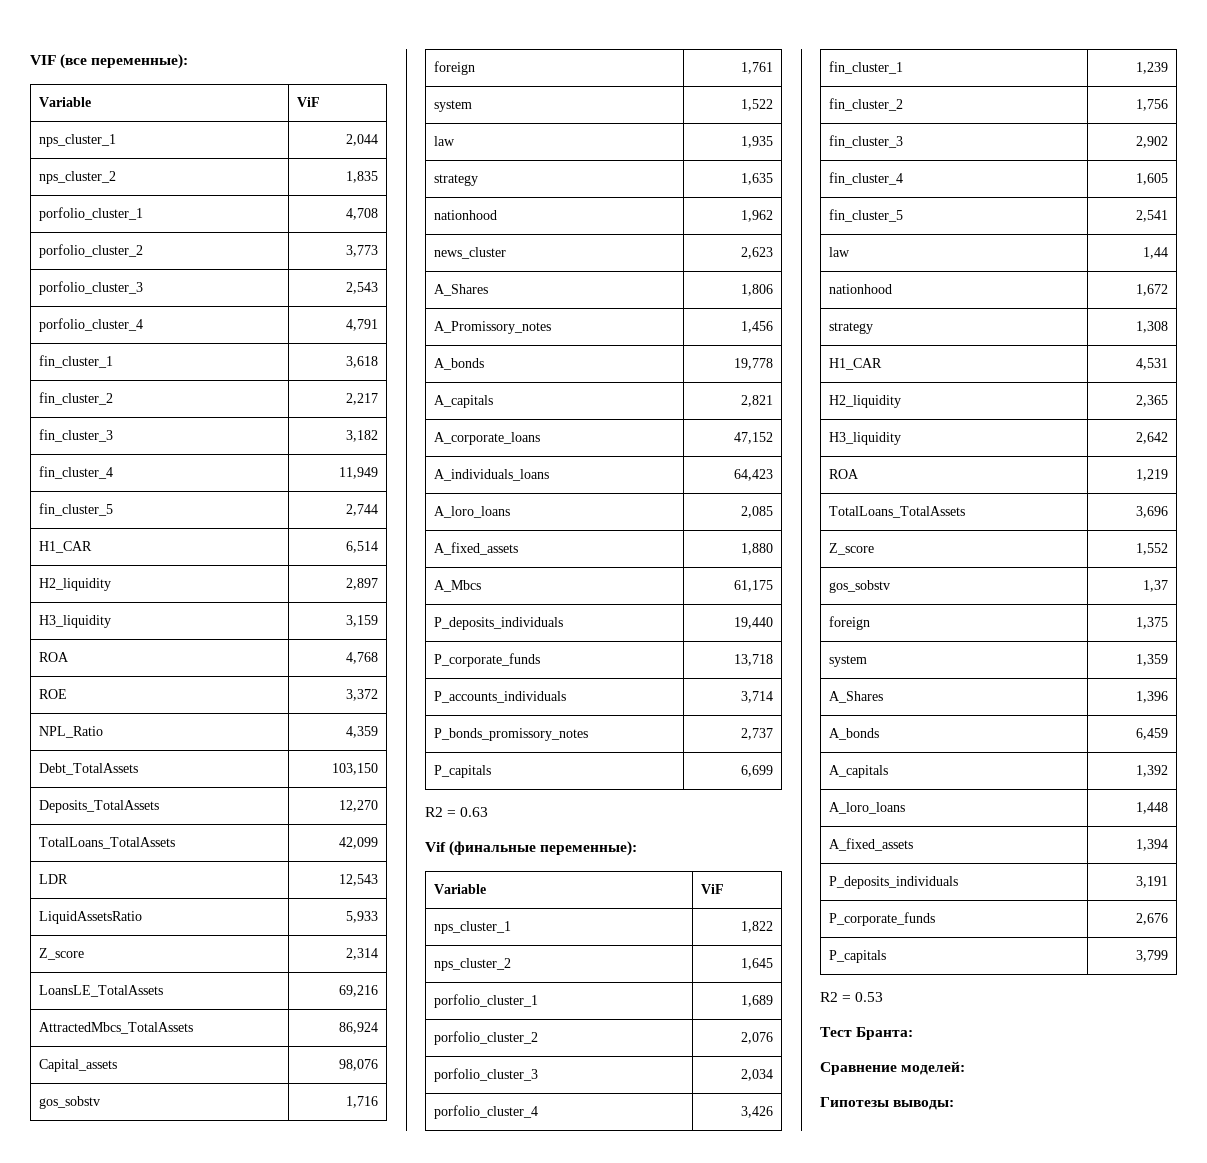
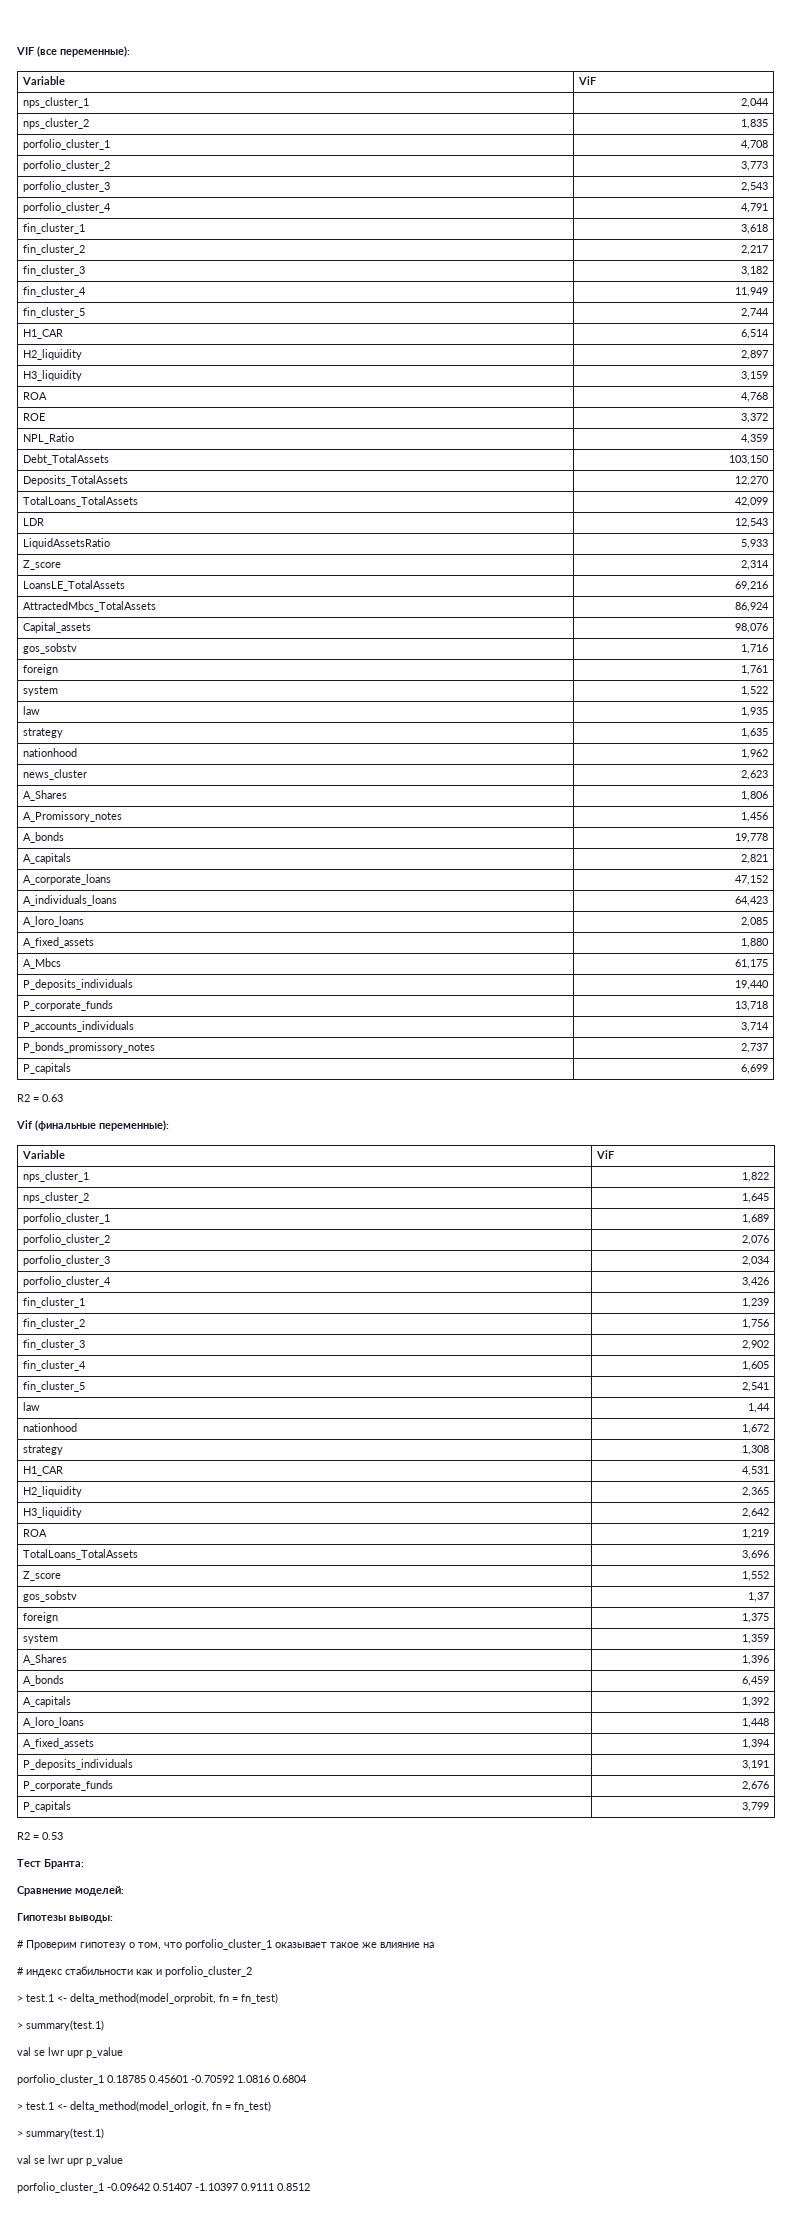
+ # Проверим гипотезу о том, что porfolio_cluster_1 оказывает такое же влияние на
+ # индекс стабильности как и porfolio_cluster_2
+ > test.1 <- delta_method(model_orprobit, fn = fn_test)
+ > summary(test.1)
+ val se lwr upr p_value
+ porfolio_cluster_1 0.18785 0.45601 -0.70592 1.0816 0.6804
+ > test.1 <- delta_method(model_orlogit, fn = fn_test)
+ > summary(test.1)
+ val se lwr upr p_value
+ porfolio_cluster_1 -0.09642 0.51407 -1.10397 0.9111 0.8512

